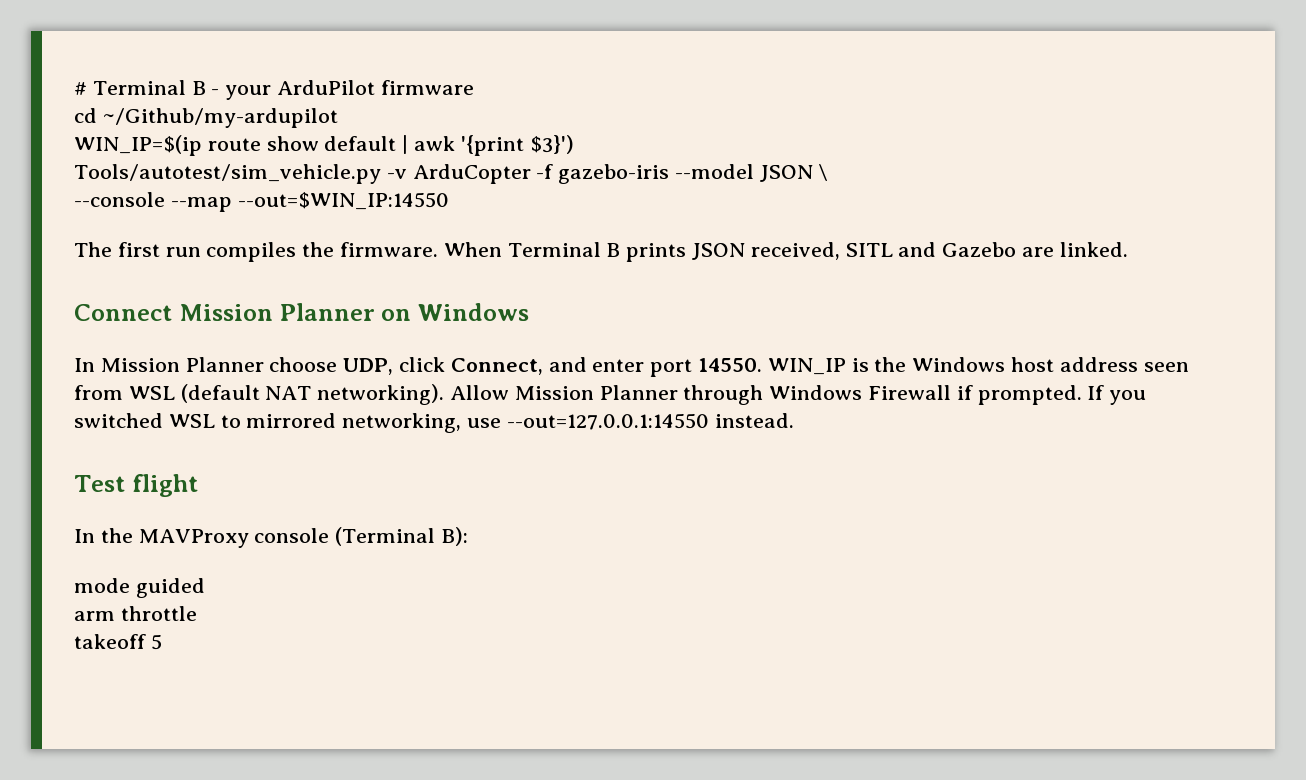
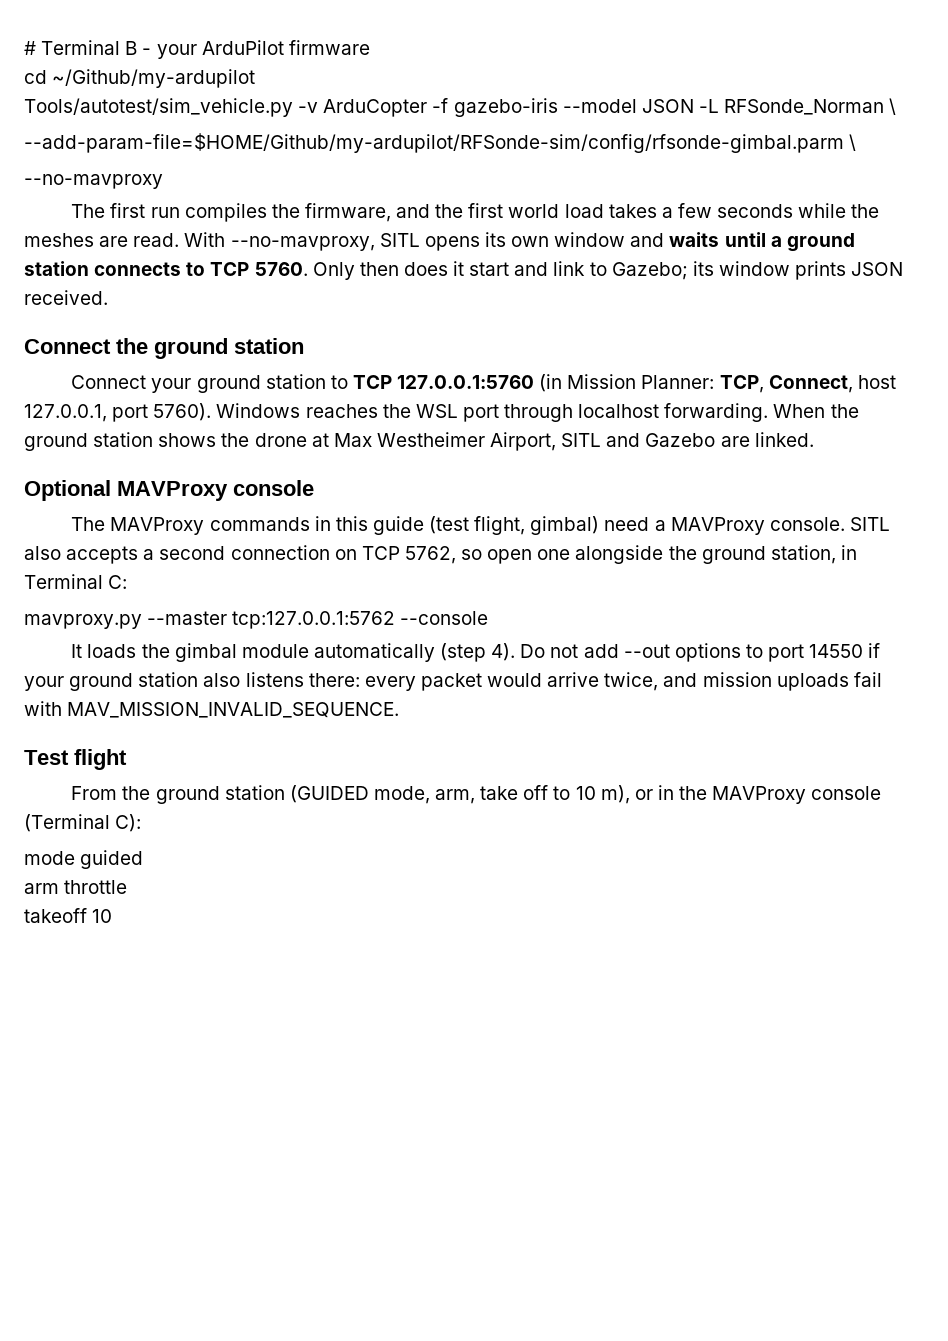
- WIN_IP=$(ip route show default | awk '{print $3}')
- Tools/autotest/sim_vehicle.py -v ArduCopter -f gazebo-iris --model JSON \
- --console --map --out=$WIN_IP:14550
+ Tools/autotest/sim_vehicle.py -v ArduCopter -f gazebo-iris --model JSON -L RFSonde_Norman \
+ --add-param-file=$HOME/Github/my-ardupilot/RFSonde-sim/config/rfsonde-gimbal.parm \
+ --no-mavproxy
- The first run compiles the firmware. When Terminal B prints JSON received, SITL and Gazebo are linked.
+ The first run compiles the firmware, and the first world load takes a few seconds while the meshes are read. With --no-mavproxy, SITL opens its own window and waits until a ground station connects to TCP 5760. Only then does it start and link to Gazebo; its window prints JSON received.
+ Connect the ground station
+ Connect your ground station to TCP 127.0.0.1:5760 (in Mission Planner: TCP, Connect, host 127.0.0.1, port 5760). Windows reaches the WSL port through localhost forwarding. When the ground station shows the drone at Max Westheimer Airport, SITL and Gazebo are linked.
- Connect Mission Planner on Windows
- In Mission Planner choose UDP, click Connect, and enter port 14550. WIN_IP is the Windows host address seen from WSL (default NAT networking). Allow Mission Planner through Windows Firewall if prompted. If you switched WSL to mirrored networking, use --out=127.0.0.1:14550 instead.
+ Optional MAVProxy console
+ The MAVProxy commands in this guide (test flight, gimbal) need a MAVProxy console. SITL also accepts a second connection on TCP 5762, so open one alongside the ground station, in Terminal C:
+ mavproxy.py --master tcp:127.0.0.1:5762 --console
+ It loads the gimbal module automatically (step 4). Do not add --out options to port 14550 if your ground station also listens there: every packet would arrive twice, and mission uploads fail with MAV_MISSION_INVALID_SEQUENCE.
  Test flight
- In the MAVProxy console (Terminal B):
+ From the ground station (GUIDED mode, arm, take off to 10 m), or in the MAVProxy console (Terminal C):
- takeoff 5
+ takeoff 10

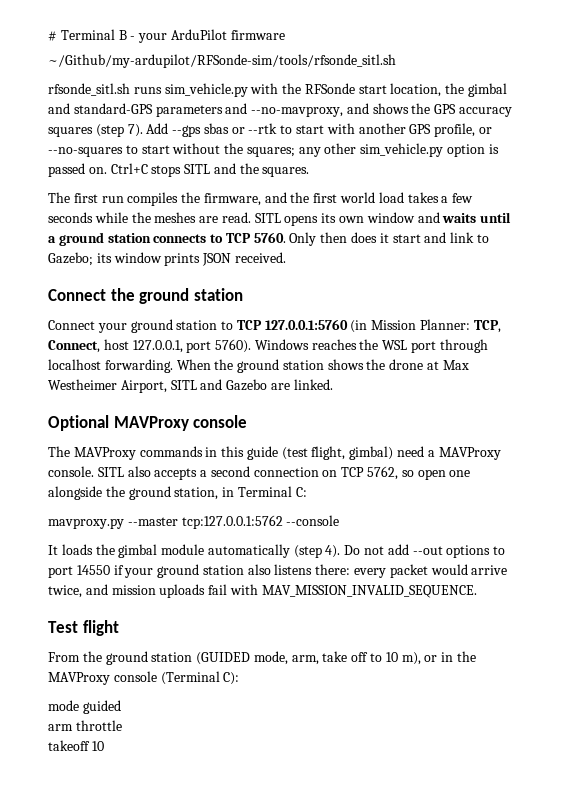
- cd ~/Github/my-ardupilot
- Tools/autotest/sim_vehicle.py -v ArduCopter -f gazebo-iris --model JSON -L RFSonde_Norman \
- --add-param-file=$HOME/Github/my-ardupilot/RFSonde-sim/config/rfsonde-gimbal.parm \
- --no-mavproxy
+ ~/Github/my-ardupilot/RFSonde-sim/tools/rfsonde_sitl.sh
+ rfsonde_sitl.sh runs sim_vehicle.py with the RFSonde start location, the gimbal and standard-GPS parameters and --no-mavproxy, and shows the GPS accuracy squares (step 7). Add --gps sbas or --rtk to start with another GPS profile, or --no-squares to start without the squares; any other sim_vehicle.py option is passed on. Ctrl+C stops SITL and the squares.
- With --no-mavproxy, SITL opens its own window and waits until a ground station connects to TCP 5760.
+ SITL opens its own window and waits until a ground station connects to TCP 5760.

